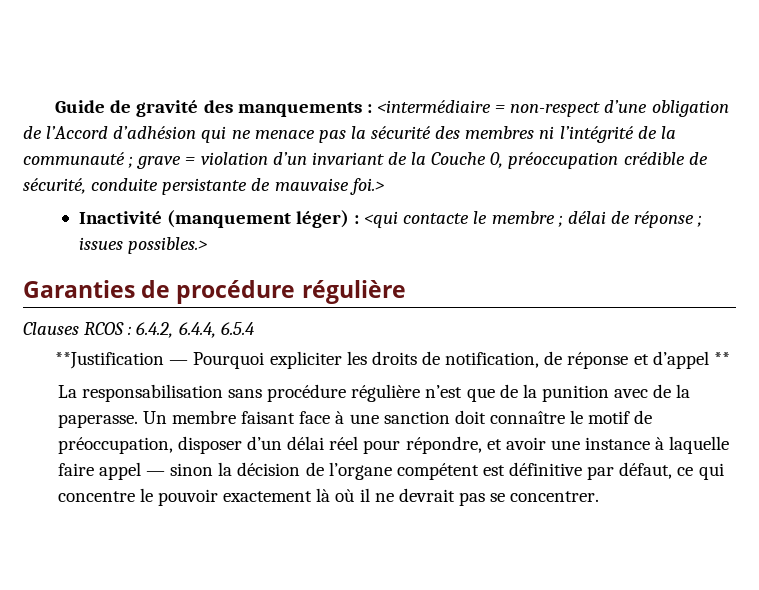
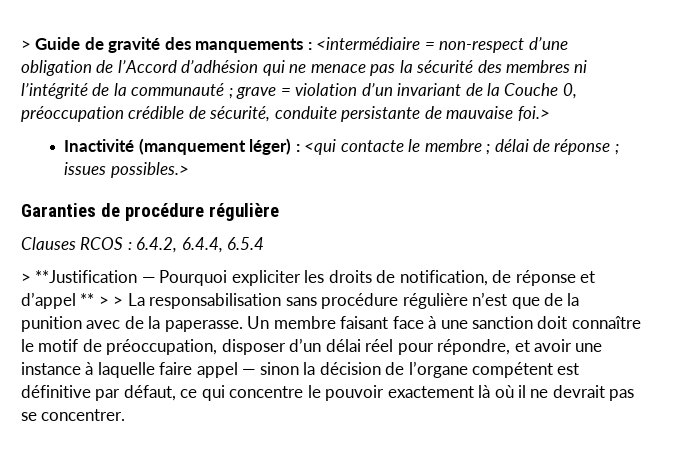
- Guide de gravité des manquements : <intermédiaire = non-respect d’une obligation de l’Accord d’adhésion qui ne menace pas la sécurité des membres ni l’intégrité de la communauté ; grave = violation d’un invariant de la Couche 0, préoccupation crédible de sécurité, conduite persistante de mauvaise foi.>
+ > Guide de gravité des manquements : <intermédiaire = non-respect d’une obligation de l’Accord d’adhésion qui ne menace pas la sécurité des membres ni l’intégrité de la communauté ; grave = violation d’un invariant de la Couche 0, préoccupation crédible de sécurité, conduite persistante de mauvaise foi.>
- **Justification — Pourquoi expliciter les droits de notification, de réponse et d’appel **
- La responsabilisation sans procédure régulière n’est que de la punition avec de la paperasse.
+ > **Justification — Pourquoi expliciter les droits de notification, de réponse et d’appel ** > > La responsabilisation sans procédure régulière n’est que de la punition avec de la paperasse.

